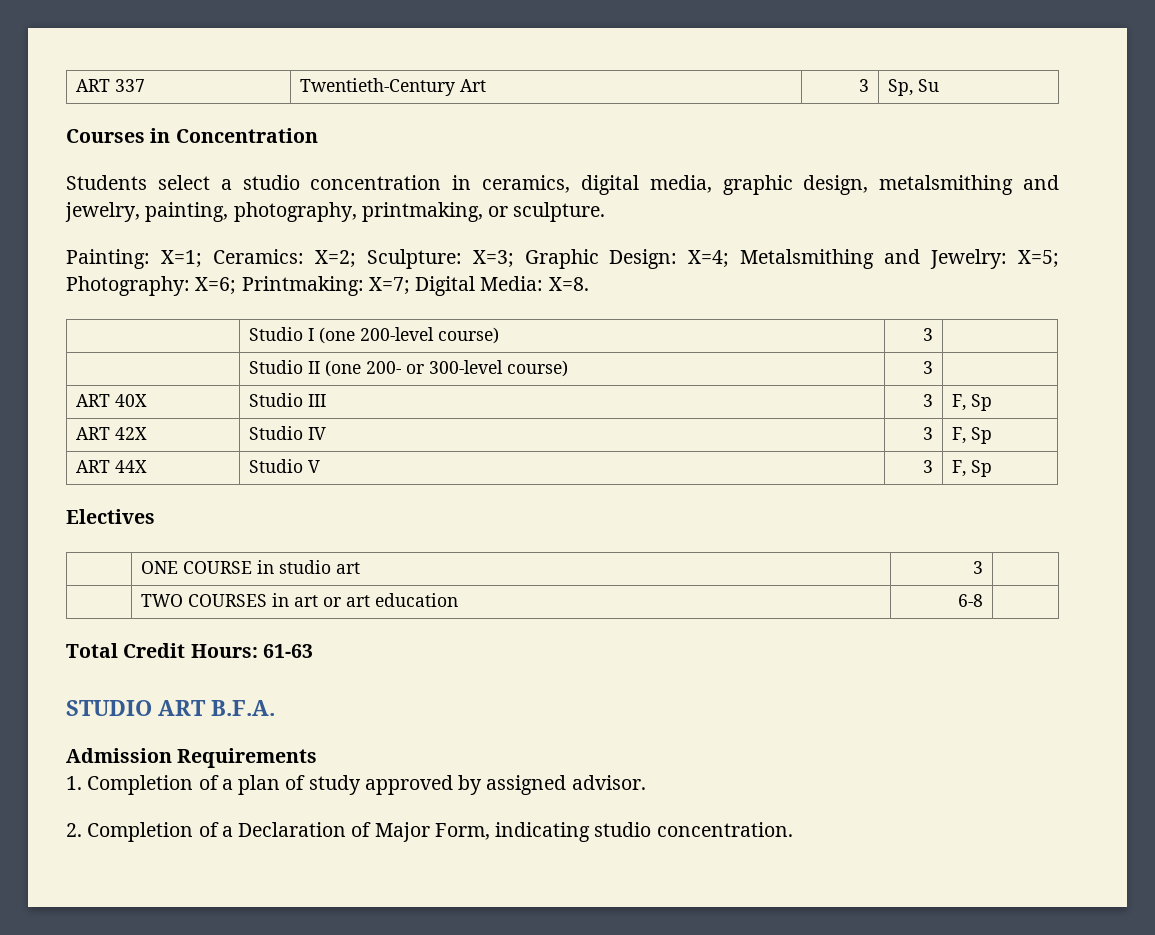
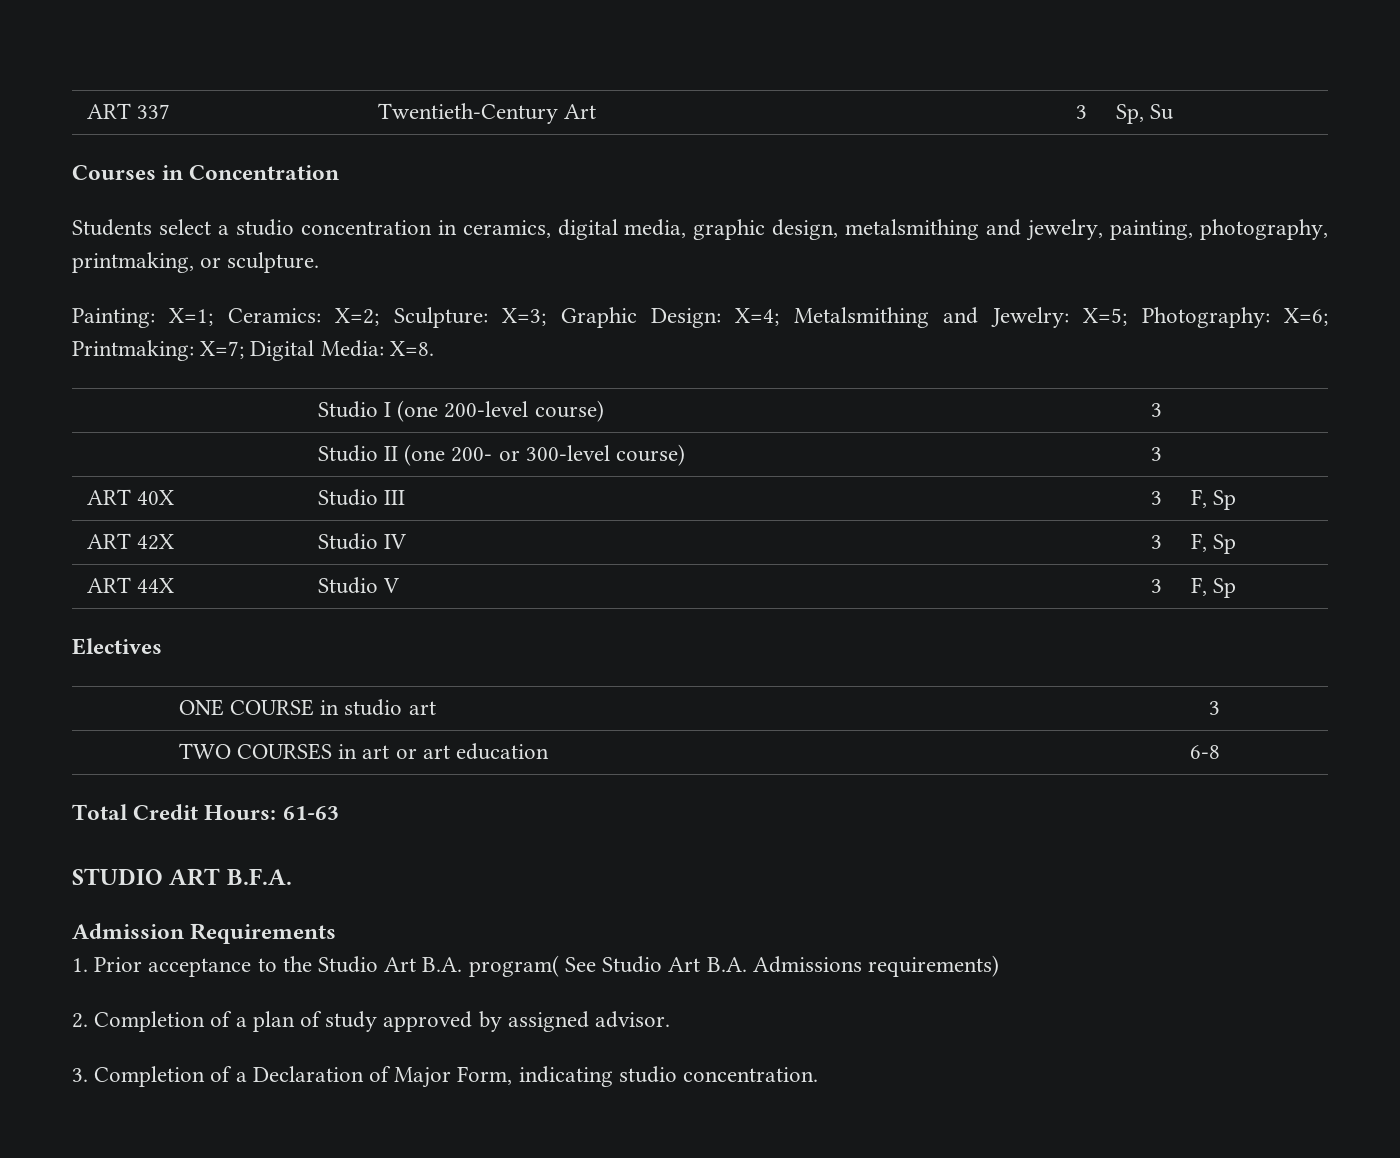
- 1. Completion of a plan of study approved by assigned advisor.
+ 1. Prior acceptance to the Studio Art B.A. program( See Studio Art B.A. Admissions requirements)
+ 2. Completion of a plan of study approved by assigned advisor.
- 2. Completion of a Declaration of Major Form, indicating studio concentration.
+ 3. Completion of a Declaration of Major Form, indicating studio concentration.

